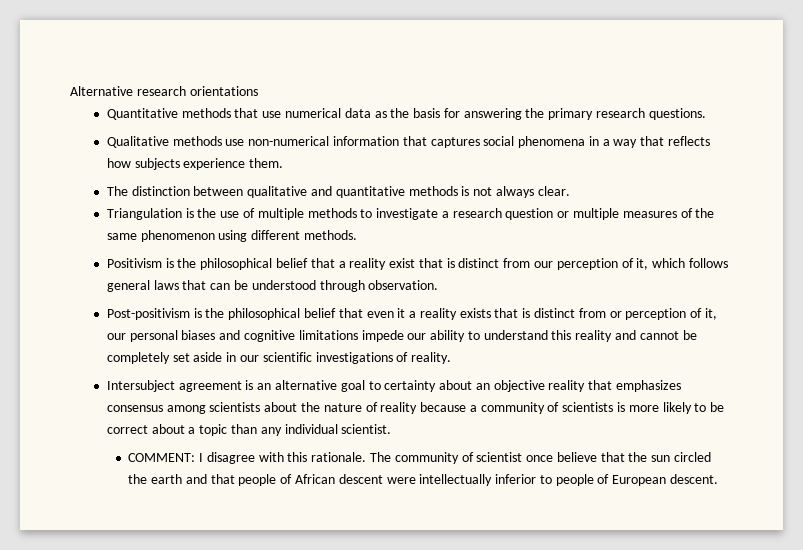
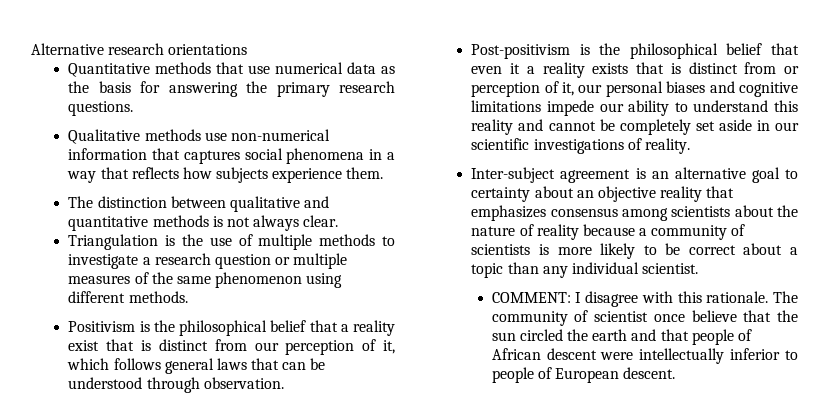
- Intersubject agreement is an alternative goal to certainty about an objective reality that emphasizes consensus among scientists about the nature of reality because a community of scientists is more likely to be correct about a topic than any individual scientist.
+ Inter-subject agreement is an alternative goal to certainty about an objective reality that emphasizes consensus among scientists about the nature of reality because a community of scientists is more likely to be correct about a topic than any individual scientist.

